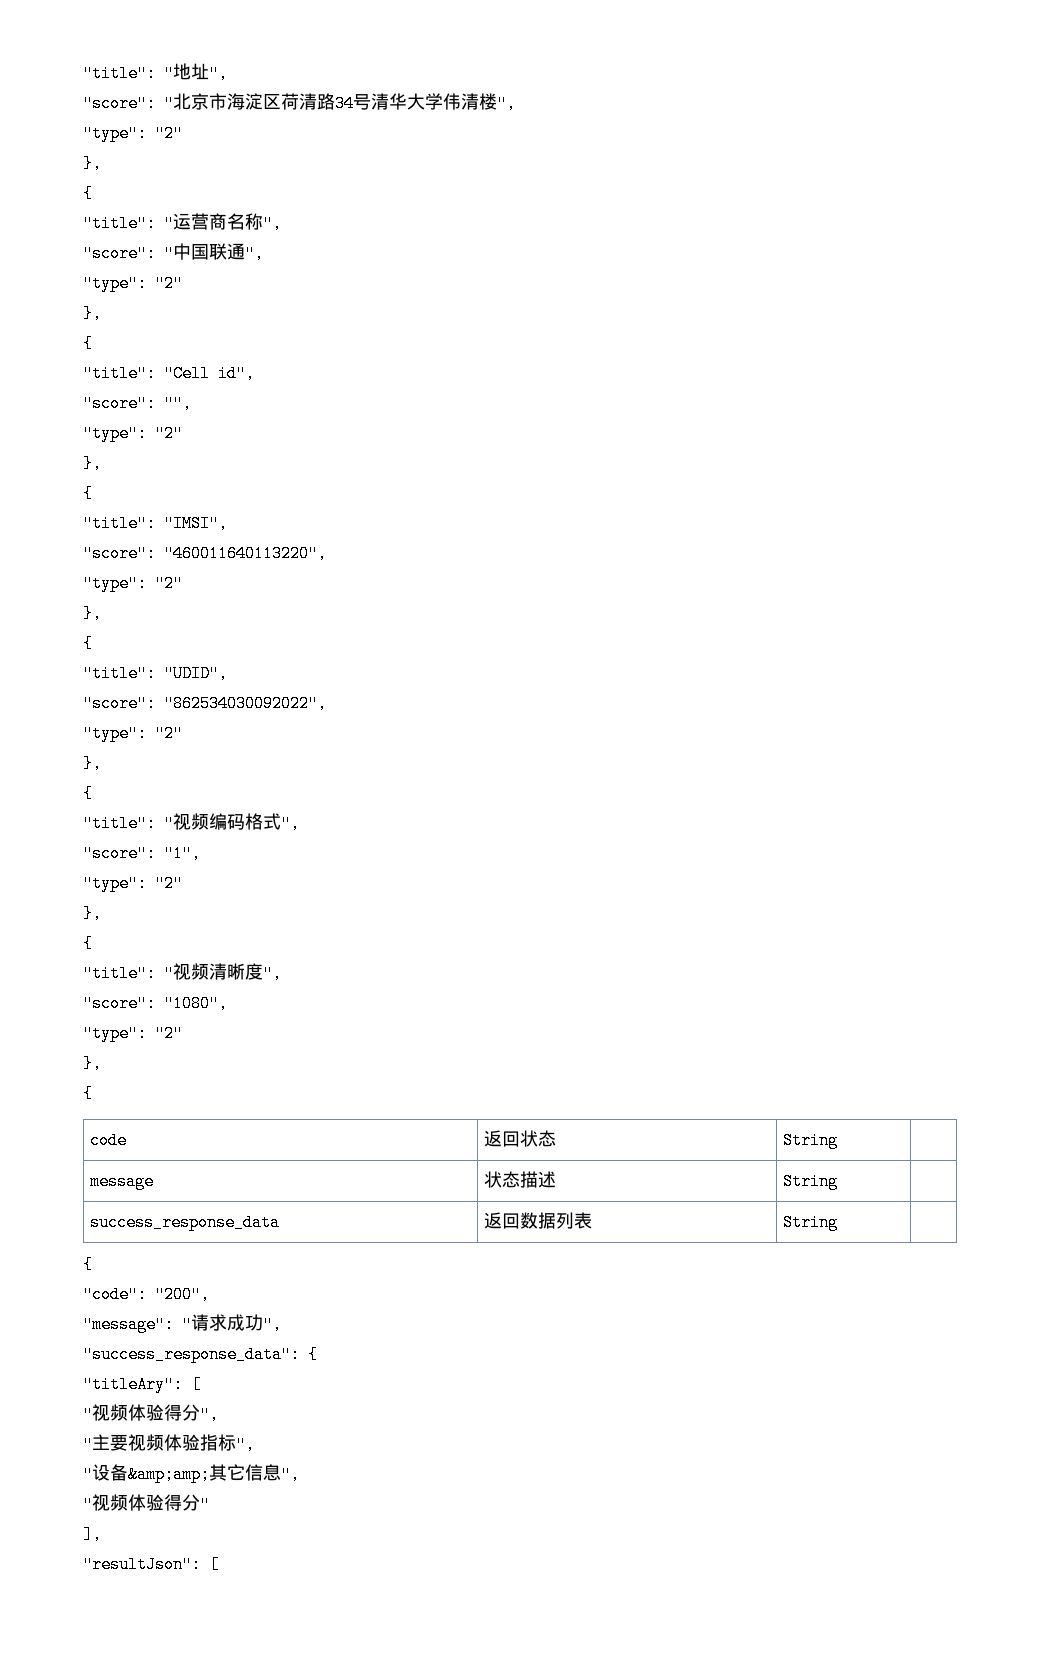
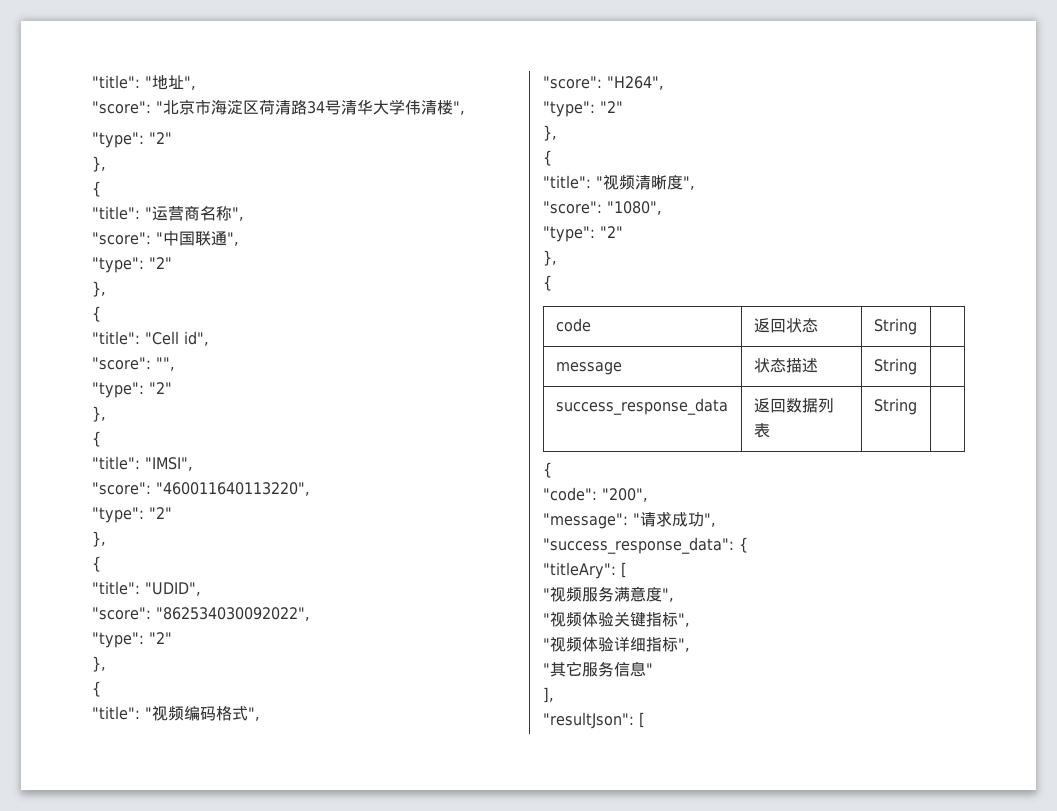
- "score": "1",
+ "score": "H264",
- "视频体验得分",
- "主要视频体验指标",
- "设备&amp;amp;其它信息",
- "视频体验得分"
+ "视频服务满意度",
+ "视频体验关键指标",
+ "视频体验详细指标",
+ "其它服务信息"

